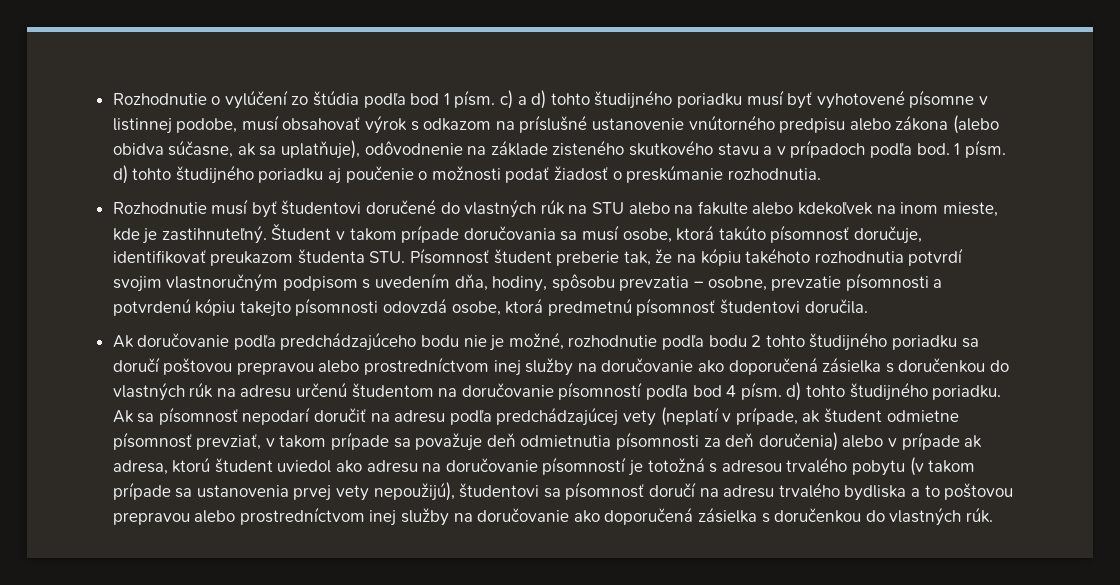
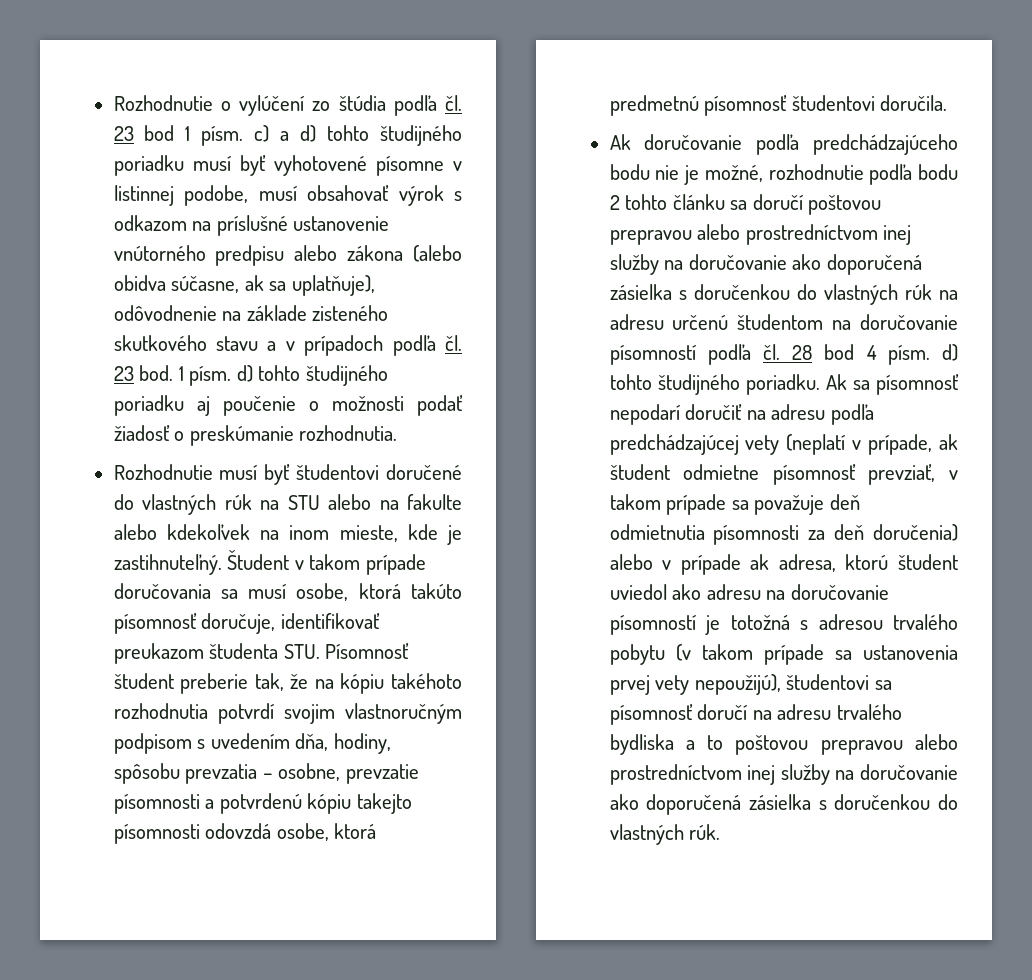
- Rozhodnutie o vylúčení zo štúdia podľa bod 1 písm. c) a d) tohto študijného poriadku musí byť vyhotovené písomne v listinnej podobe, musí obsahovať výrok s odkazom na príslušné ustanovenie vnútorného predpisu alebo zákona (alebo obidva súčasne, ak sa uplatňuje), odôvodnenie na základe zisteného skutkového stavu a v prípadoch podľa bod.
+ Rozhodnutie o vylúčení zo štúdia podľa čl. 23 bod 1 písm. c) a d) tohto študijného poriadku musí byť vyhotovené písomne v listinnej podobe, musí obsahovať výrok s odkazom na príslušné ustanovenie vnútorného predpisu alebo zákona (alebo obidva súčasne, ak sa uplatňuje), odôvodnenie na základe zisteného skutkového stavu a v prípadoch podľa čl. 23 bod.
- Ak doručovanie podľa predchádzajúceho bodu nie je možné, rozhodnutie podľa bodu 2 tohto študijného poriadku sa doručí poštovou prepravou alebo prostredníctvom inej služby na doručovanie ako doporučená zásielka s doručenkou do vlastných rúk na adresu určenú študentom na doručovanie písomností podľa bod 4 písm. d) tohto študijného poriadku.
+ Ak doručovanie podľa predchádzajúceho bodu nie je možné, rozhodnutie podľa bodu 2 tohto článku sa doručí poštovou prepravou alebo prostredníctvom inej služby na doručovanie ako doporučená zásielka s doručenkou do vlastných rúk na adresu určenú študentom na doručovanie písomností podľa čl. 28 bod 4 písm. d) tohto študijného poriadku.

